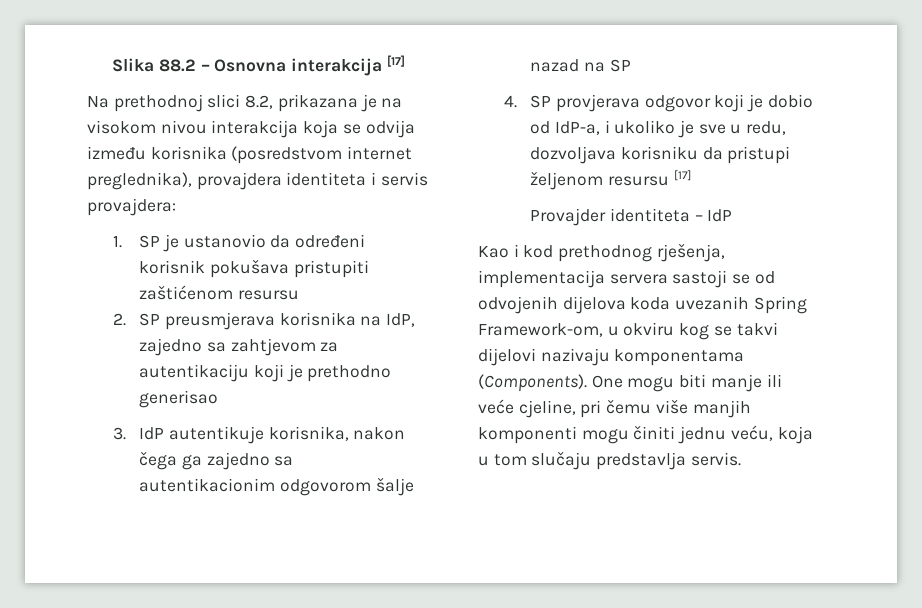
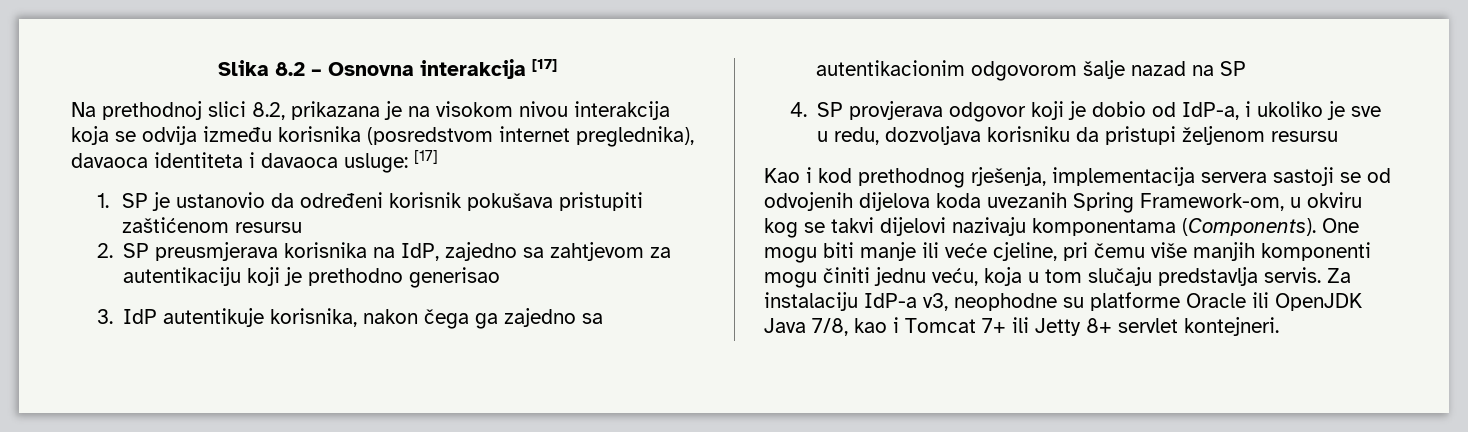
- Slika 88.2 – Osnovna interakcija [17]
+ Slika 8.2 – Osnovna interakcija [17]
- Na prethodnoj slici 8.2, prikazana je na visokom nivou interakcija koja se odvija između korisnika (posredstvom internet preglednika), provajdera identiteta i servis provajdera:
+ Na prethodnoj slici 8.2, prikazana je na visokom nivou interakcija koja se odvija između korisnika (posredstvom internet preglednika), davaoca identiteta i davaoca usluge: [17]
- 4. SP provjerava odgovor koji je dobio od IdP-a, i ukoliko je sve u redu, dozvoljava korisniku da pristupi željenom resursu [17]
- Provajder identiteta – IdP
+ 4. SP provjerava odgovor koji je dobio od IdP-a, i ukoliko je sve u redu, dozvoljava korisniku da pristupi željenom resursu
+ Za instalaciju IdP-a v3, neophodne su platforme Oracle ili OpenJDK Java 7/8, kao i Tomcat 7+ ili Jetty 8+ servlet kontejneri.

